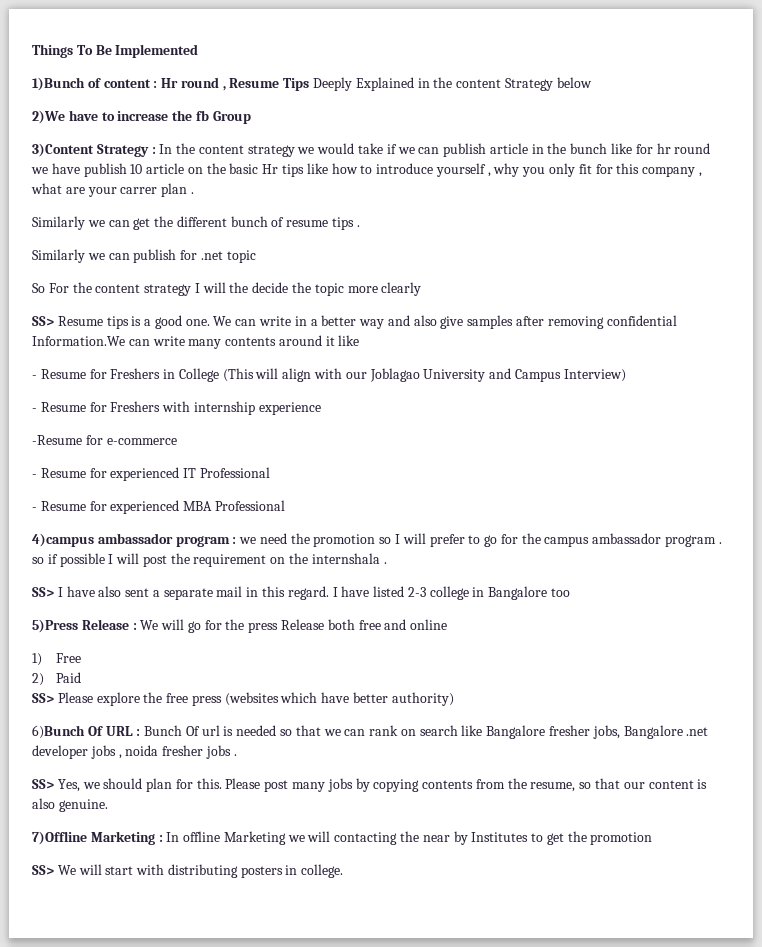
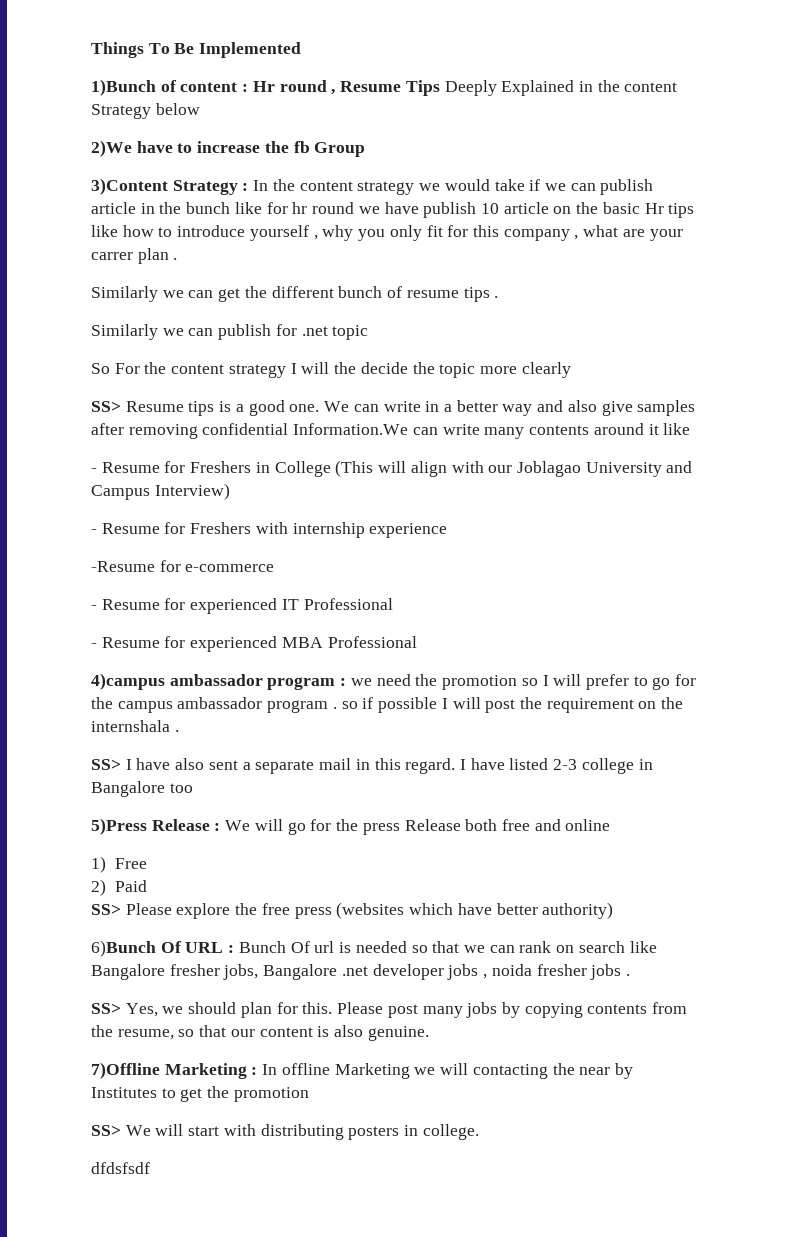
+ dfdsfsdf

